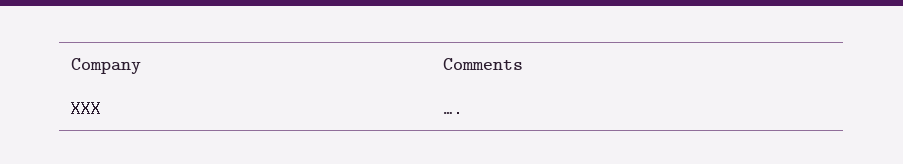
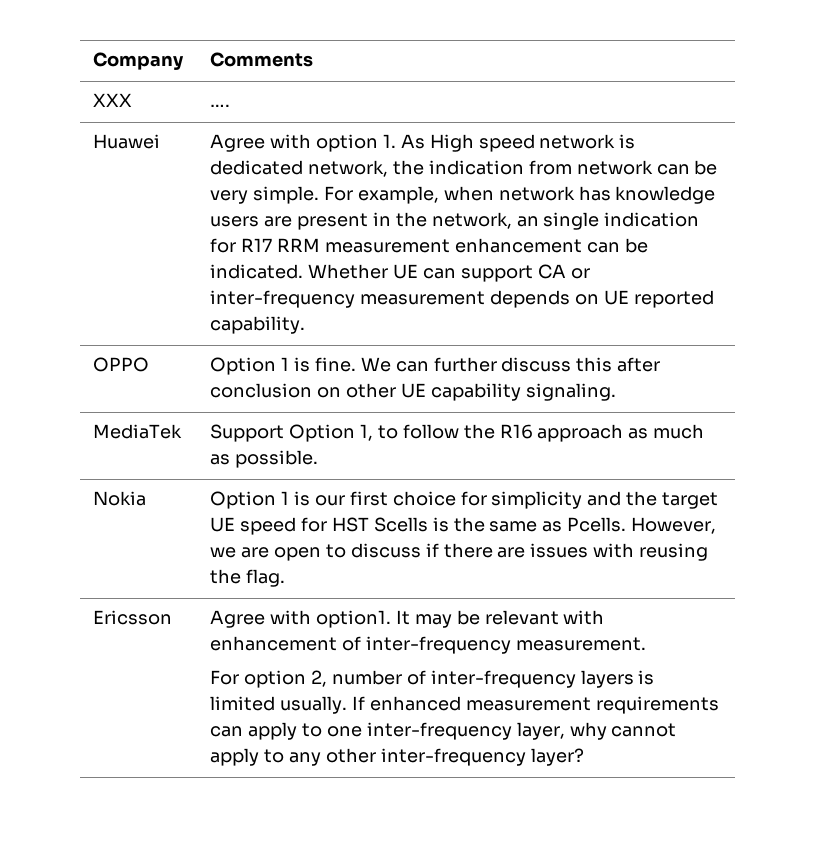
+ Huawei | Agree with option 1. As High speed network is dedicated network, the indication from network can be very simple. For example, when network has knowledge users are present in the network, an single indication for R17 RRM measurement enhancement can be indicated. Whether UE can support CA or inter-frequency measurement depends on UE reported capability.
+ OPPO | Option 1 is fine. We can further discuss this after conclusion on other UE capability signaling.
+ MediaTek | Support Option 1, to follow the R16 approach as much as possible.
+ Nokia | Option 1 is our first choice for simplicity and the target UE speed for HST Scells is the same as Pcells. However, we are open to discuss if there are issues with reusing the flag.
+ Ericsson | Agree with option1. It may be relevant with enhancement of inter-frequency measurement.
+ For option 2, number of inter-frequency layers is limited usually. If enhanced measurement requirements can apply to one inter-frequency layer, why cannot apply to any other inter-frequency layer?

